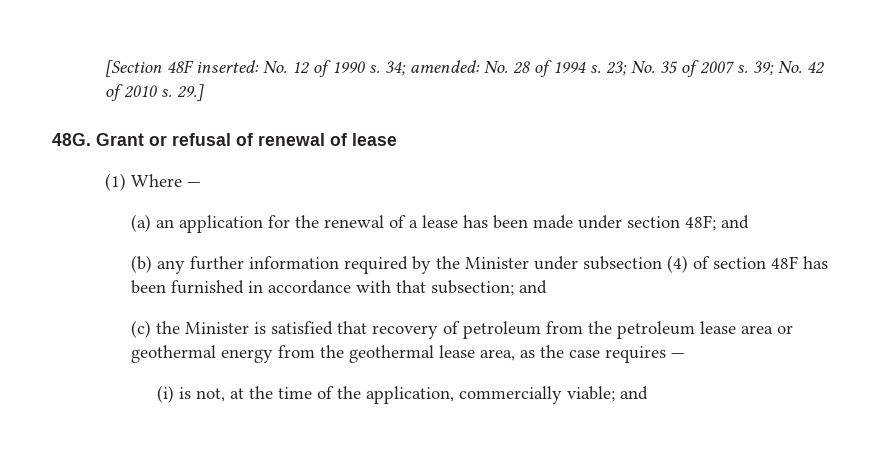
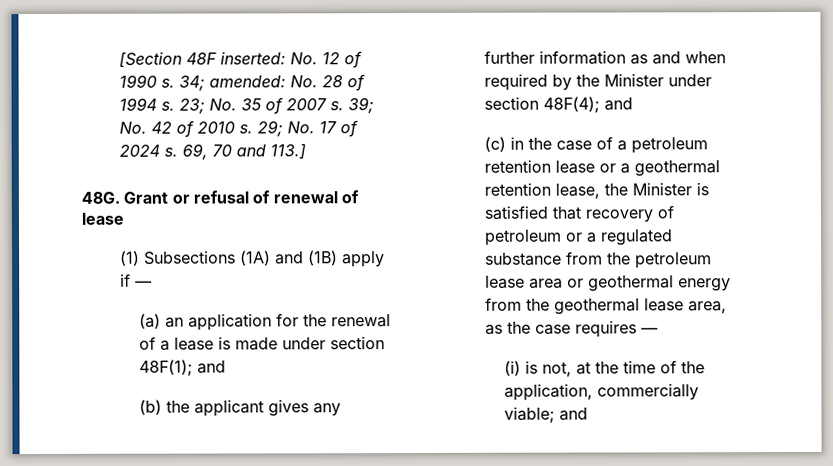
- 29.]
+ 29; No. 17 of 2024 s. 69, 70 and 113.]
- (1) Where —
+ (1) Subsections (1A) and (1B) apply if —
- (a) an application for the renewal of a lease has been made under section 48F; and
+ (a) an application for the renewal of a lease is made under section 48F(1); and
- (b) any further information required by the Minister under subsection (4) of section 48F has been furnished in accordance with that subsection; and
- (c) the Minister is satisfied that recovery of petroleum from the petroleum lease area or geothermal energy from the geothermal lease area, as the case requires —
+ (b) the applicant gives any further information as and when required by the Minister under section 48F(4); and
+ (c) in the case of a petroleum retention lease or a geothermal retention lease, the Minister is satisfied that recovery of petroleum or a regulated substance from the petroleum lease area or geothermal energy from the geothermal lease area, as the case requires —

